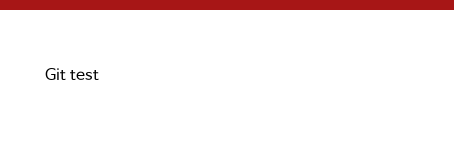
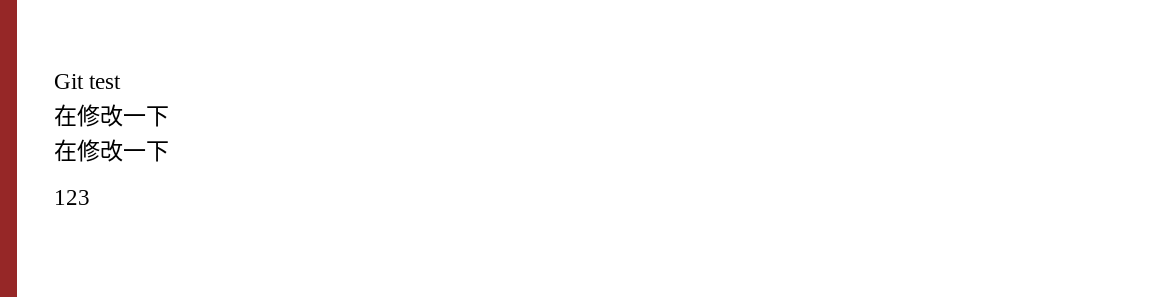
  Git test
+ 在修改一下
+ 在修改一下
+ 123

